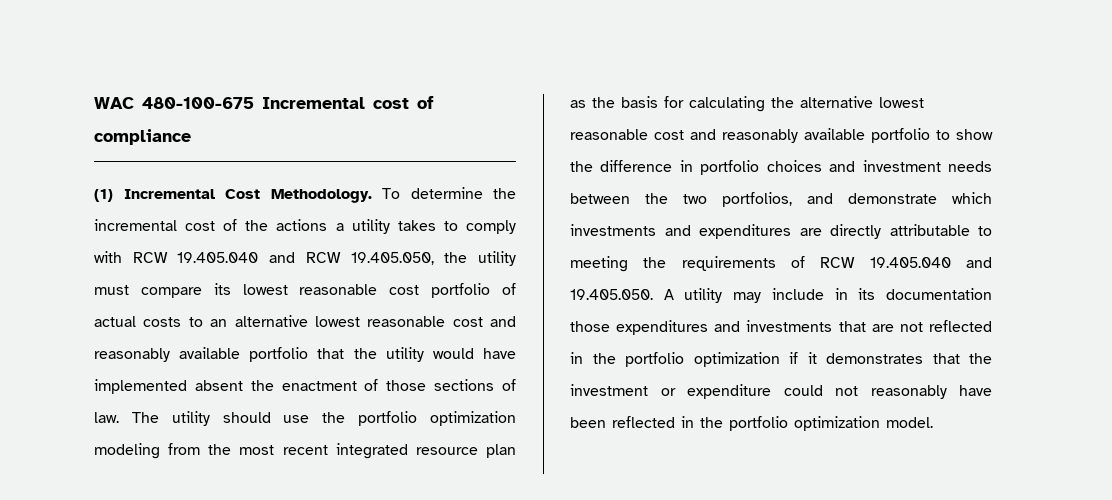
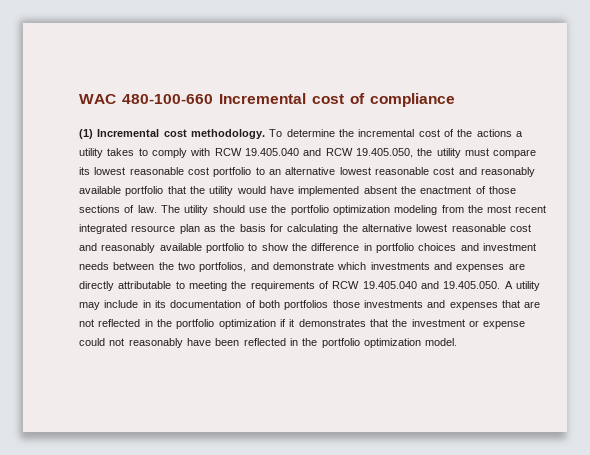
- WAC 480-100-675 Incremental cost of compliance
+ WAC 480-100-660 Incremental cost of compliance
- (1) Incremental Cost Methodology.
+ (1) Incremental cost methodology.
- To determine the incremental cost of the actions a utility takes to comply with RCW 19.405.040 and RCW 19.405.050, the utility must compare its lowest reasonable cost portfolio of actual costs to an alternative lowest reasonable cost and reasonably available portfolio that the utility would have implemented absent the enactment of those sections of law.
+ To determine the incremental cost of the actions a utility takes to comply with RCW 19.405.040 and RCW 19.405.050, the utility must compare its lowest reasonable cost portfolio to an alternative lowest reasonable cost and reasonably available portfolio that the utility would have implemented absent the enactment of those sections of law.
- The utility should use the portfolio optimization modeling from the most recent integrated resource plan as the basis for calculating the alternative lowest reasonable cost and reasonably available portfolio to show the difference in portfolio choices and investment needs between the two portfolios, and demonstrate which investments and expenditures are directly attributable to meeting the requirements of RCW 19.405.040 and 19.405.050. A utility may include in its documentation those expenditures and investments that are not reflected in the portfolio optimization if it demonstrates that the investment or expenditure could not reasonably have been reflected in the portfolio optimization model.
+ The utility should use the portfolio optimization modeling from the most recent integrated resource plan as the basis for calculating the alternative lowest reasonable cost and reasonably available portfolio to show the difference in portfolio choices and investment needs between the two portfolios, and demonstrate which investments and expenses are directly attributable to meeting the requirements of RCW 19.405.040 and 19.405.050. A utility may include in its documentation of both portfolios those investments and expenses that are not reflected in the portfolio optimization if it demonstrates that the investment or expense could not reasonably have been reflected in the portfolio optimization model.

